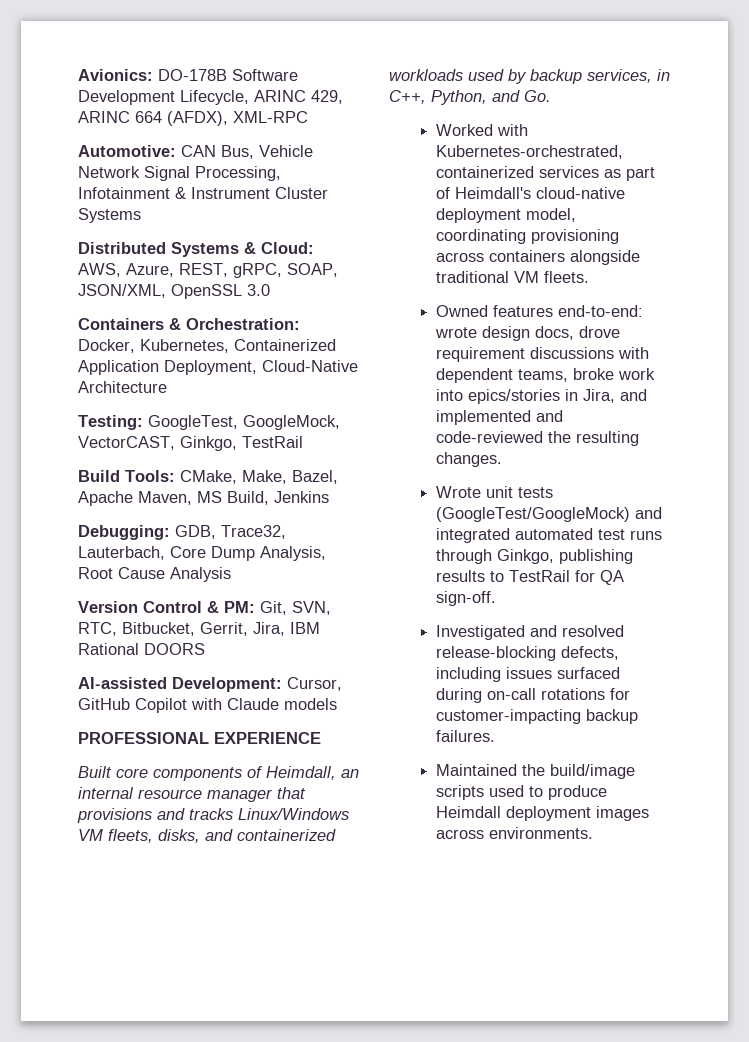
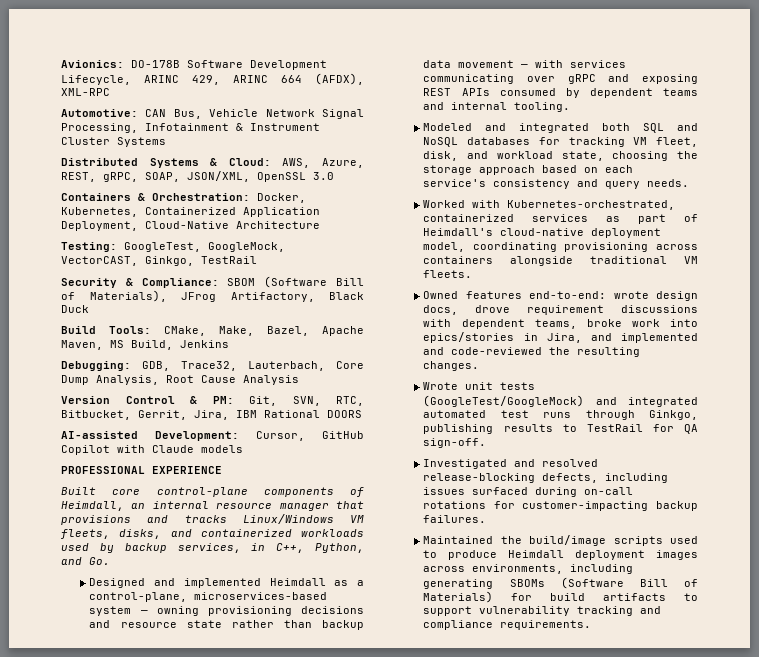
+ Security & Compliance: SBOM (Software Bill of Materials), JFrog Artifactory, Black Duck
- Built core components of Heimdall, an internal resource manager that provisions and tracks Linux/Windows VM fleets, disks, and containerized workloads used by backup services, in C++, Python, and Go.
+ Built core control-plane components of Heimdall, an internal resource manager that provisions and tracks Linux/Windows VM fleets, disks, and containerized workloads used by backup services, in C++, Python, and Go.
+ Designed and implemented Heimdall as a control-plane, microservices-based system — owning provisioning decisions and resource state rather than backup data movement — with services communicating over gRPC and exposing REST APIs consumed by dependent teams and internal tooling.
+ Modeled and integrated both SQL and NoSQL databases for tracking VM fleet, disk, and workload state, choosing the storage approach based on each service's consistency and query needs.
- Maintained the build/image scripts used to produce Heimdall deployment images across environments.
+ Maintained the build/image scripts used to produce Heimdall deployment images across environments, including generating SBOMs (Software Bill of Materials) for build artifacts to support vulnerability tracking and compliance requirements.

